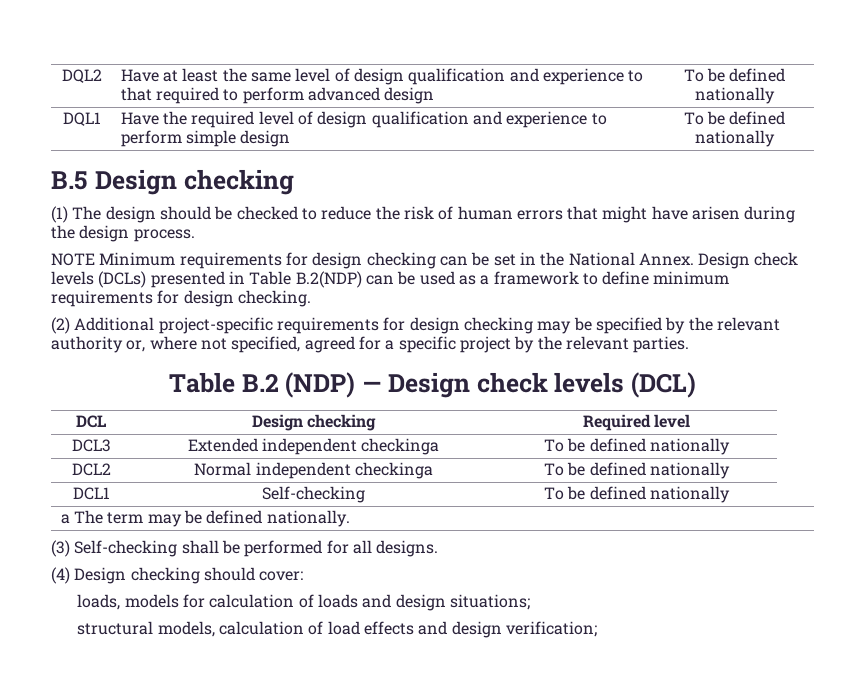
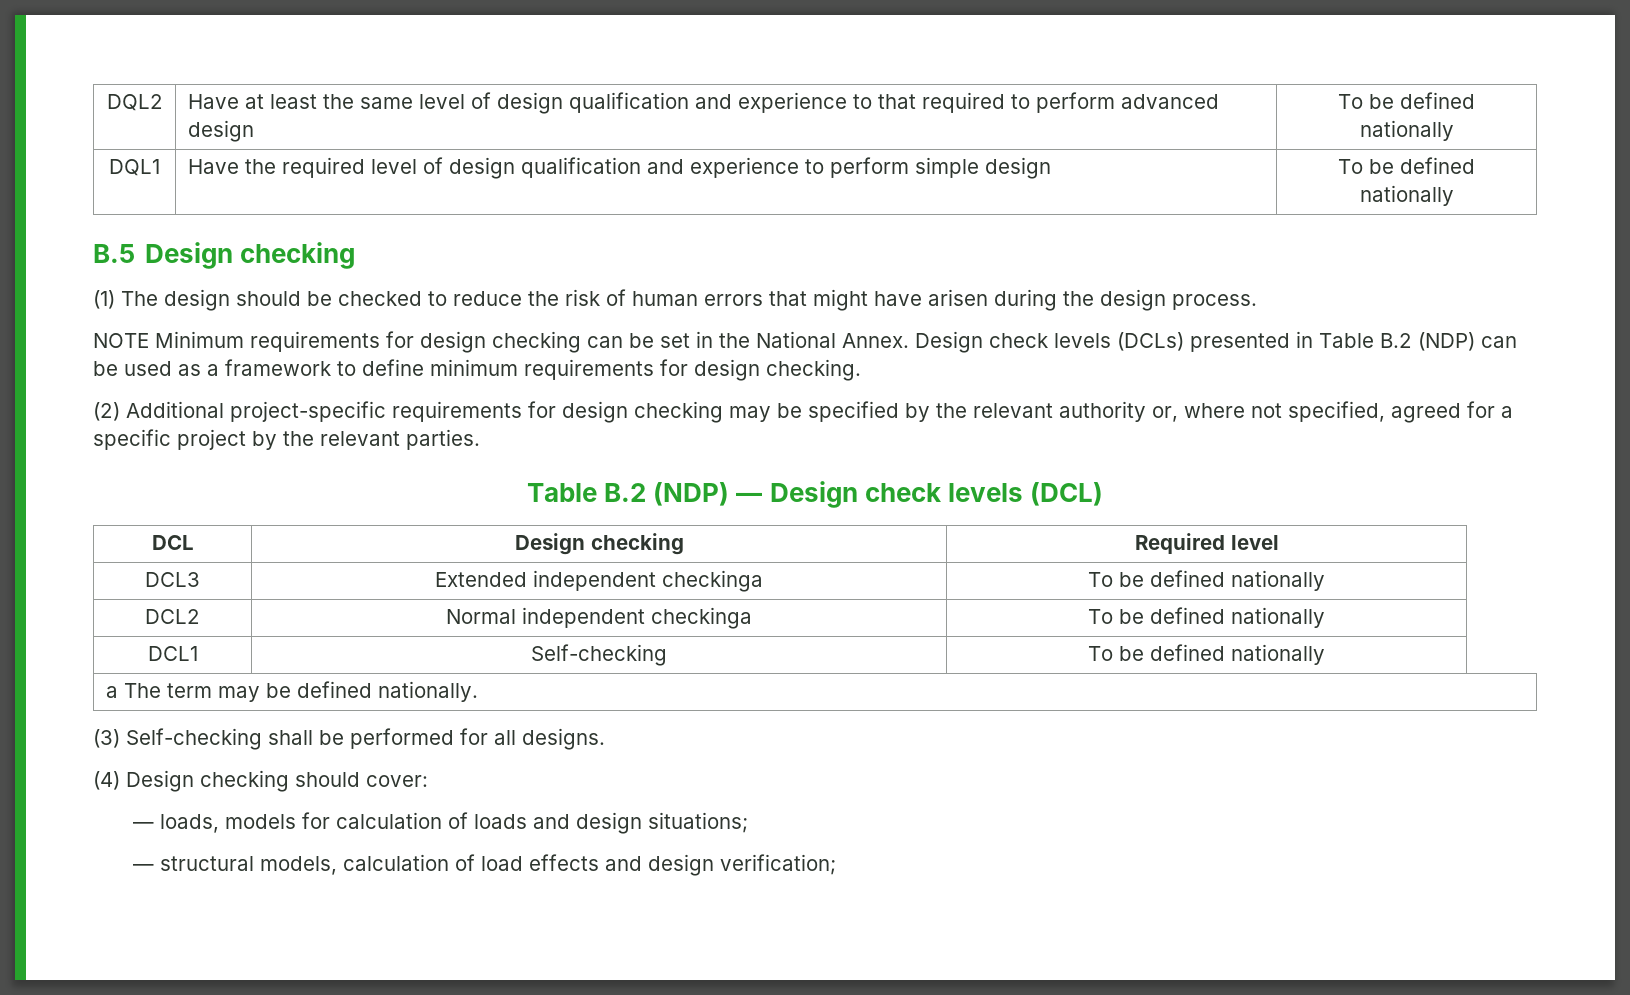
- Design check levels (DCLs) presented in Table B.2(NDP) can be used as a framework to define minimum requirements for design checking.
+ Design check levels (DCLs) presented in Table B.2 (NDP) can be used as a framework to define minimum requirements for design checking.
- loads, models for calculation of loads and design situations;
+ — loads, models for calculation of loads and design situations;
- structural models, calculation of load effects and design verification;
+ — structural models, calculation of load effects and design verification;

